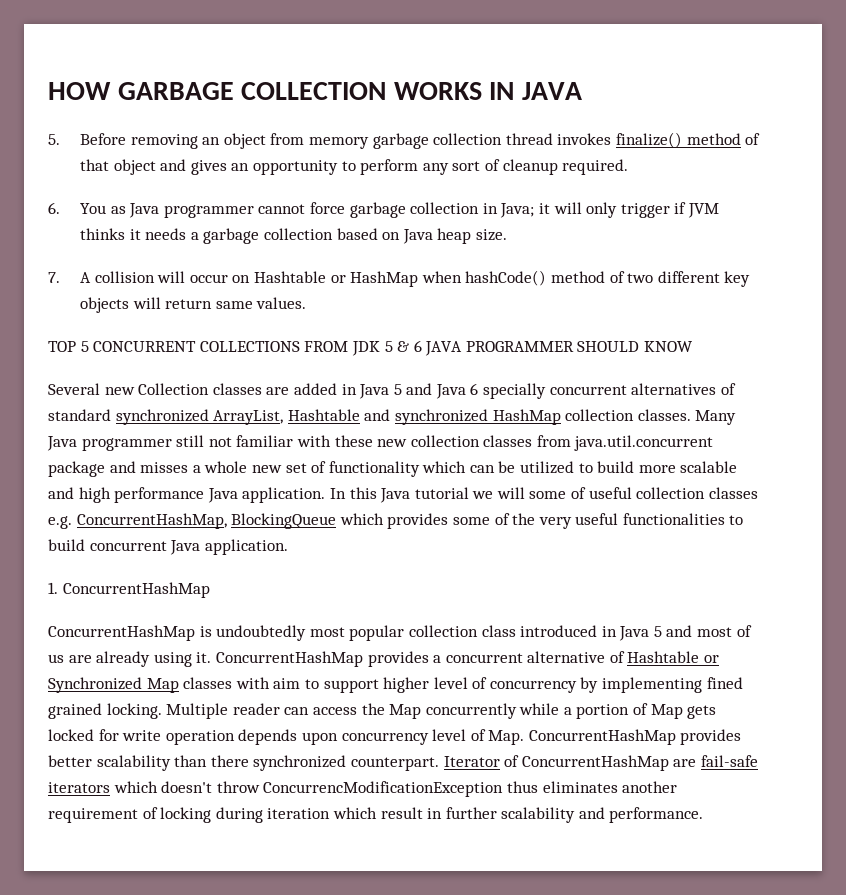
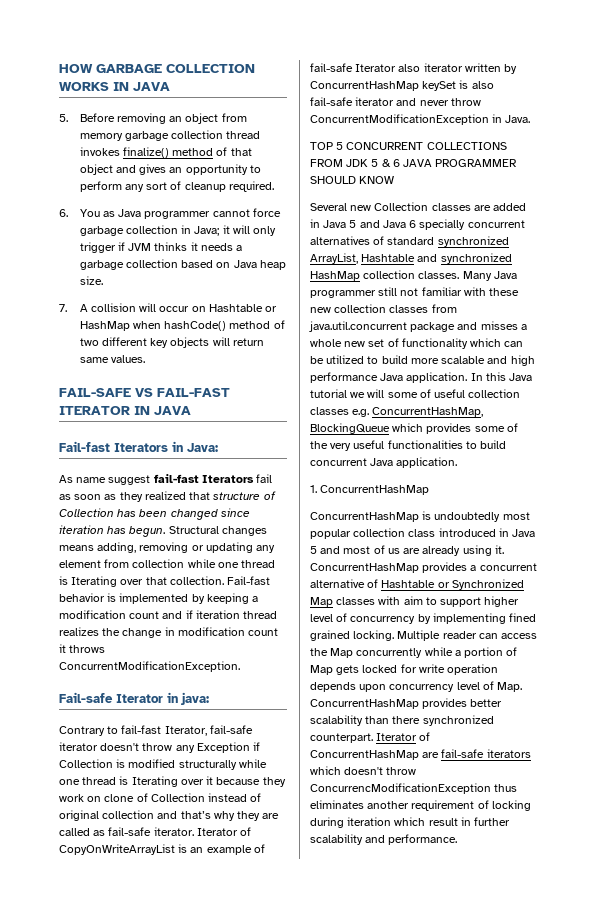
+ FAIL-SAFE VS FAIL-FAST ITERATOR IN JAVA
+ Fail-fast Iterators in Java:
+ As name suggest fail-fast Iterators fail as soon as they realized that structure of Collection has been changed since iteration has begun. Structural changes means adding, removing or updating any element from collection while one thread is Iterating over that collection. Fail-fast behavior is implemented by keeping a modification count and if iteration thread realizes the change in modification count it throws ConcurrentModificationException.
+ Fail-safe Iterator in java:
+ Contrary to fail-fast Iterator, fail-safe iterator doesn't throw any Exception if Collection is modified structurally while one thread is Iterating over it because they work on clone of Collection instead of original collection and that’s why they are called as fail-safe iterator. Iterator of CopyOnWriteArrayList is an example of fail-safe Iterator also iterator written by ConcurrentHashMap keySet is also fail-safe iterator and never throw ConcurrentModificationException in Java.

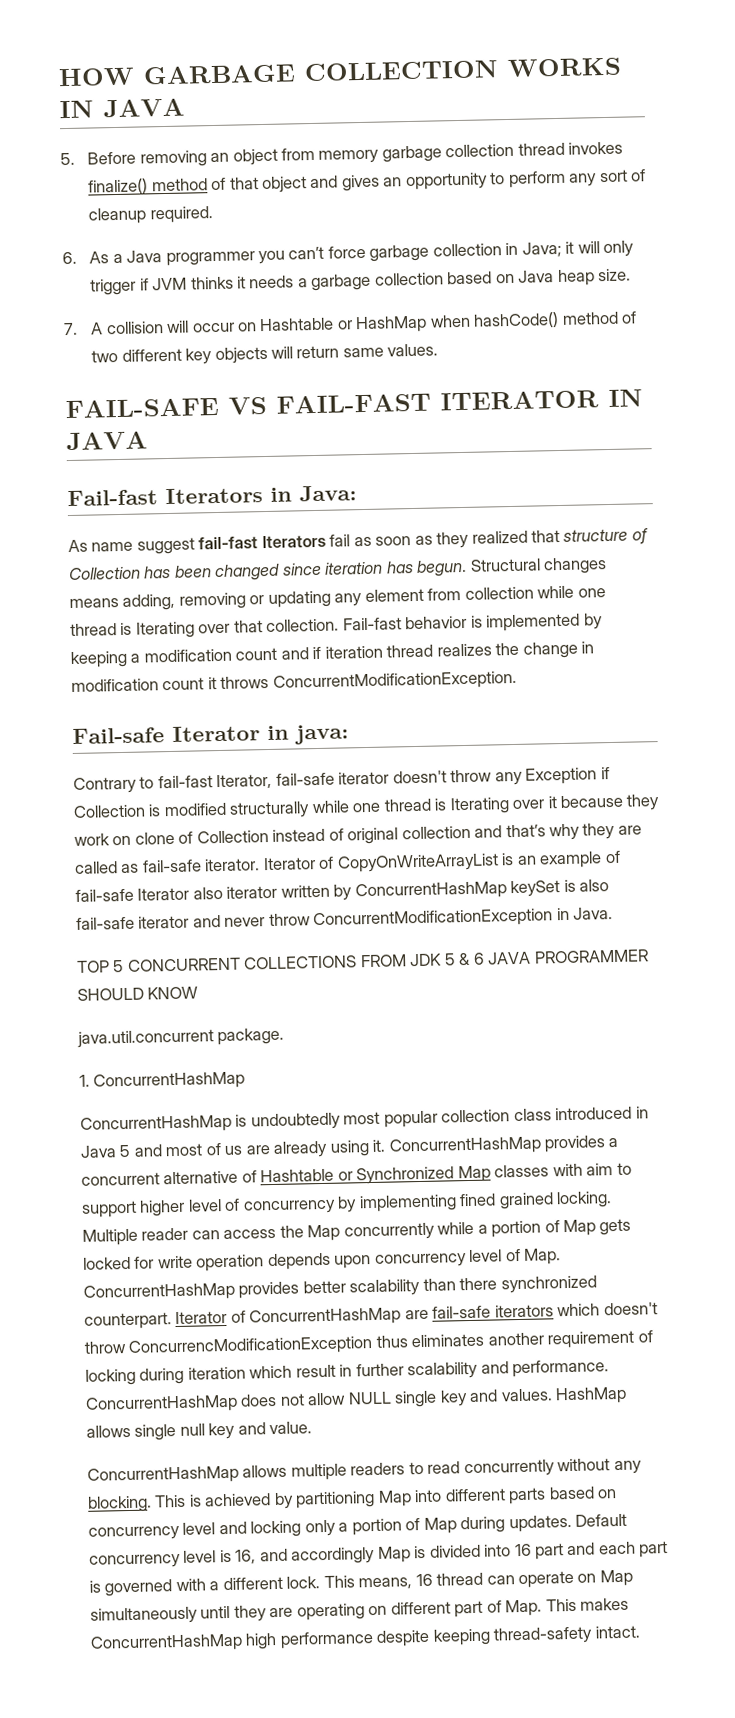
- 6. You as Java programmer cannot force garbage collection in Java; it will only trigger if JVM thinks it needs a garbage collection based on Java heap size.
+ 6. As a Java programmer you can’t force garbage collection in Java; it will only trigger if JVM thinks it needs a garbage collection based on Java heap size.
- Several new Collection classes are added in Java 5 and Java 6 specially concurrent alternatives of standard synchronized ArrayList, Hashtable and synchronized HashMap collection classes. Many Java programmer still not familiar with these new collection classes from java.util.concurrent package and misses a whole new set of functionality which can be utilized to build more scalable and high performance Java application. In this Java tutorial we will some of useful collection classes e.g. ConcurrentHashMap, BlockingQueue which provides some of the very useful functionalities to build concurrent Java application.
+ java.util.concurrent package.
+ ConcurrentHashMap does not allow NULL single key and values. HashMap allows single null key and value.
+ ConcurrentHashMap allows multiple readers to read concurrently without any blocking. This is achieved by partitioning Map into different parts based on concurrency level and locking only a portion of Map during updates. Default concurrency level is 16, and accordingly Map is divided into 16 part and each part is governed with a different lock. This means, 16 thread can operate on Map simultaneously until they are operating on different part of Map. This makes ConcurrentHashMap high performance despite keeping thread-safety intact.

